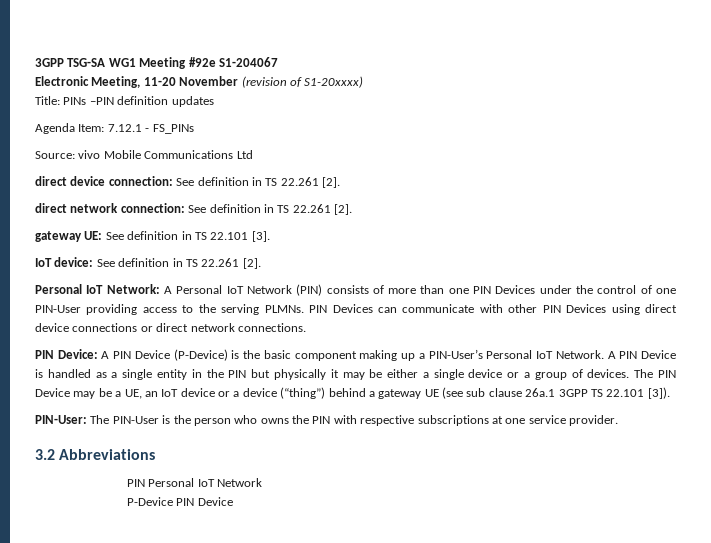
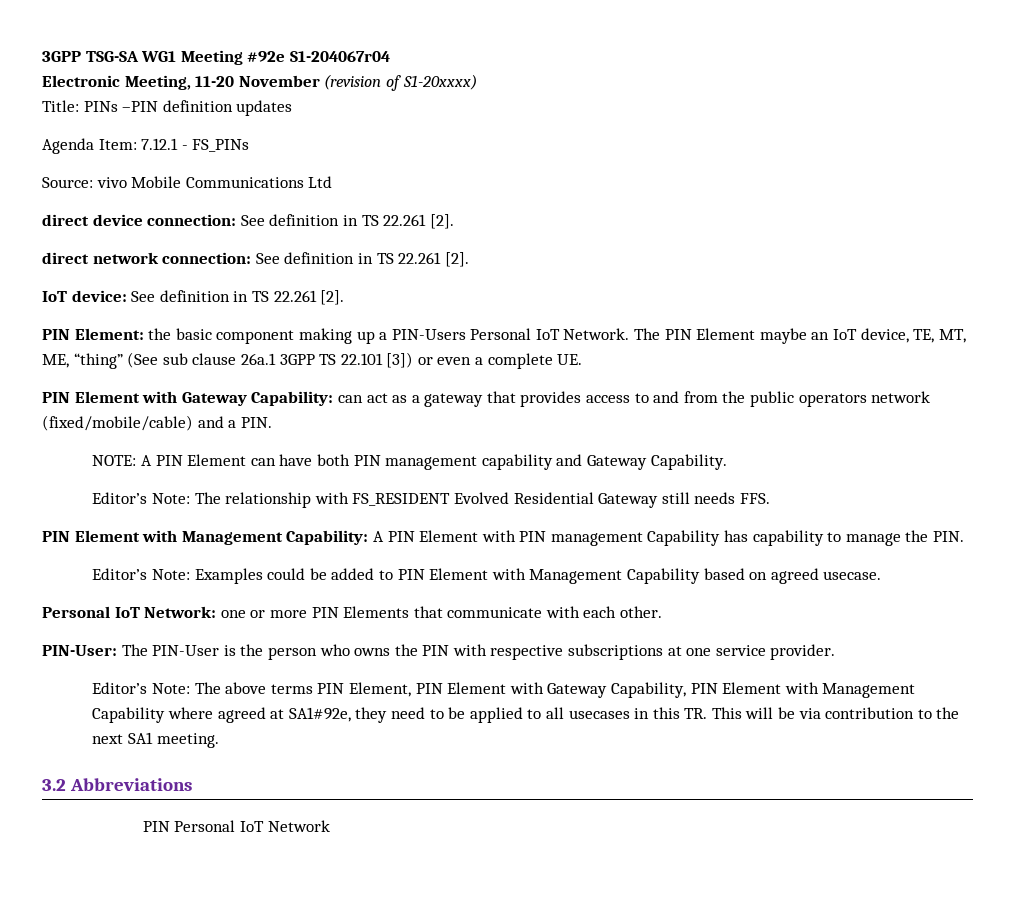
- 3GPP TSG-SA WG1 Meeting #92e S1-204067
+ 3GPP TSG-SA WG1 Meeting #92e S1-204067r04
- gateway UE: See definition in TS 22.101 [3].
- Personal IoT Network: A Personal IoT Network (PIN) consists of more than one PIN Devices under the control of one PIN-User providing access to the serving PLMNs. PIN Devices can communicate with other PIN Devices using direct device connections or direct network connections.
- PIN Device: A PIN Device (P-Device) is the basic component making up a PIN-User’s Personal IoT Network.
+ PIN Element: the basic component making up a PIN-Users Personal IoT Network.
- A PIN Device is handled as a single entity in the PIN but physically it may be either a single device or a group of devices. The PIN Device may be a UE, an IoT device or a device (“thing”) behind a gateway UE (see sub clause 26a.1 3GPP TS 22.101 [3]).
+ The PIN Element maybe an IoT device, TE, MT, ME, “thing” (See sub clause 26a.1 3GPP TS 22.101 [3]) or even a complete UE.
+ PIN Element with Gateway Capability: can act as a gateway that provides access to and from the public operators network (fixed/mobile/cable) and a PIN.
+ NOTE: A PIN Element can have both PIN management capability and Gateway Capability.
+ Editor’s Note: The relationship with FS_RESIDENT Evolved Residential Gateway still needs FFS.
+ PIN Element with Management Capability: A PIN Element with PIN management Capability has capability to manage the PIN.
+ Editor’s Note: Examples could be added to PIN Element with Management Capability based on agreed usecase.
+ Personal IoT Network: one or more PIN Elements that communicate with each other.
+ Editor’s Note: The above terms PIN Element, PIN Element with Gateway Capability, PIN Element with Management Capability where agreed at SA1#92e, they need to be applied to all usecases in this TR. This will be via contribution to the next SA1 meeting.
- P-Device PIN Device

